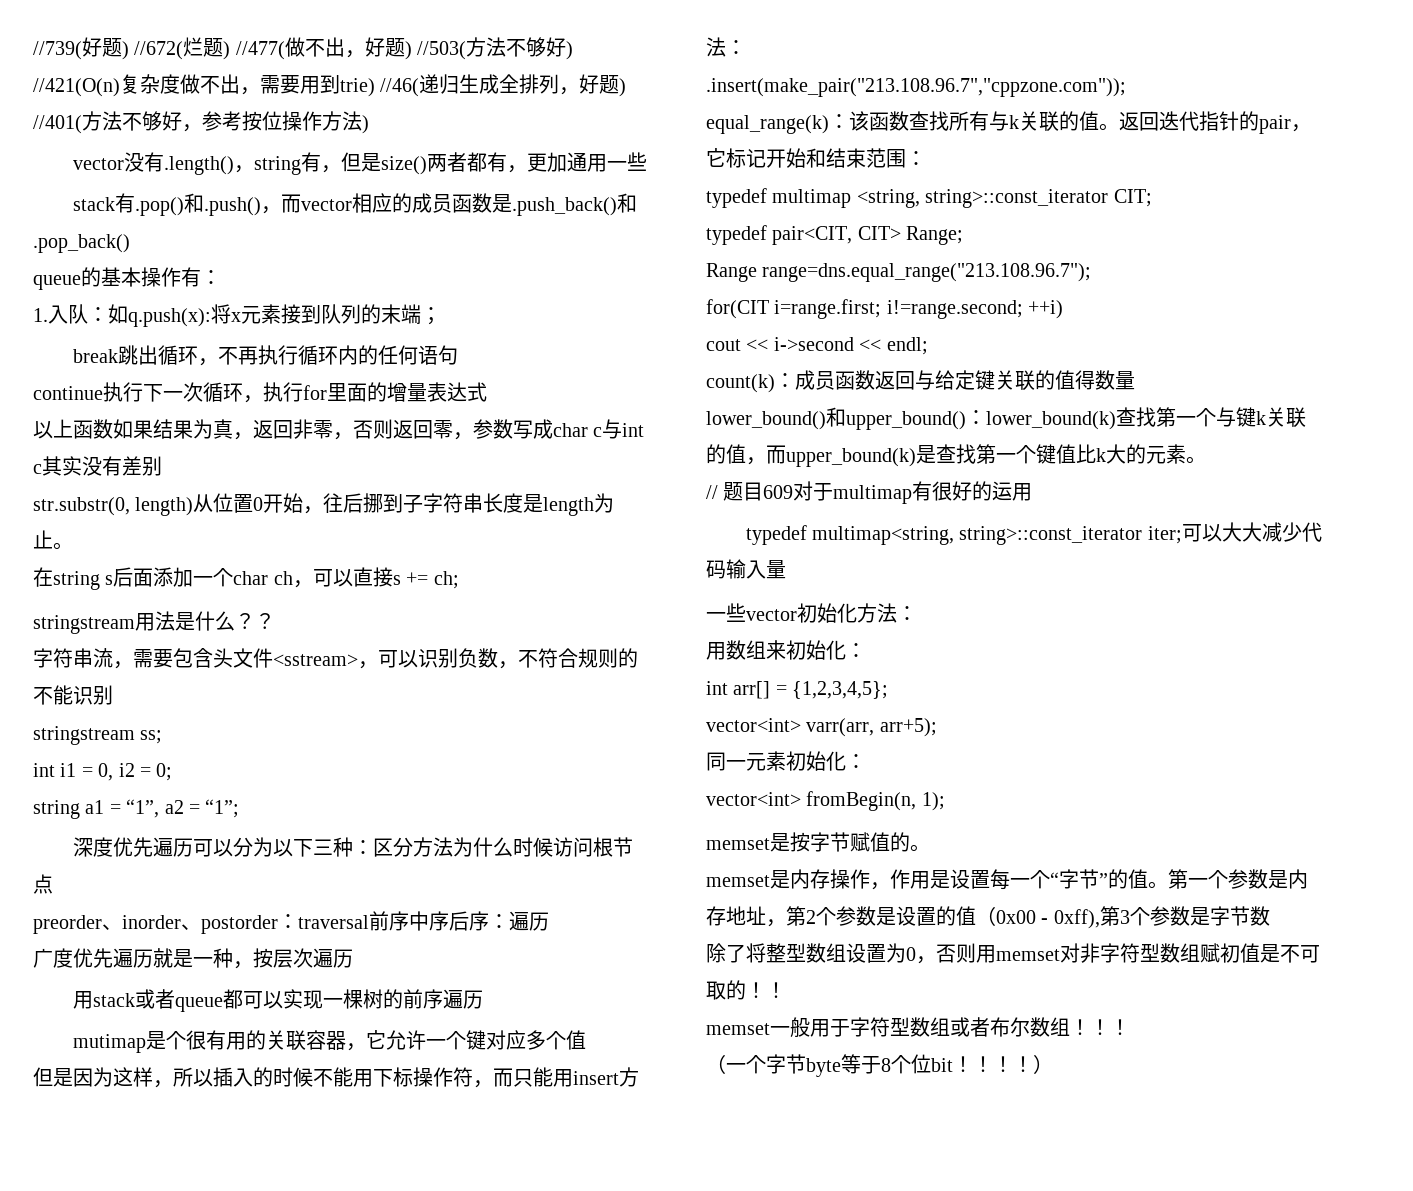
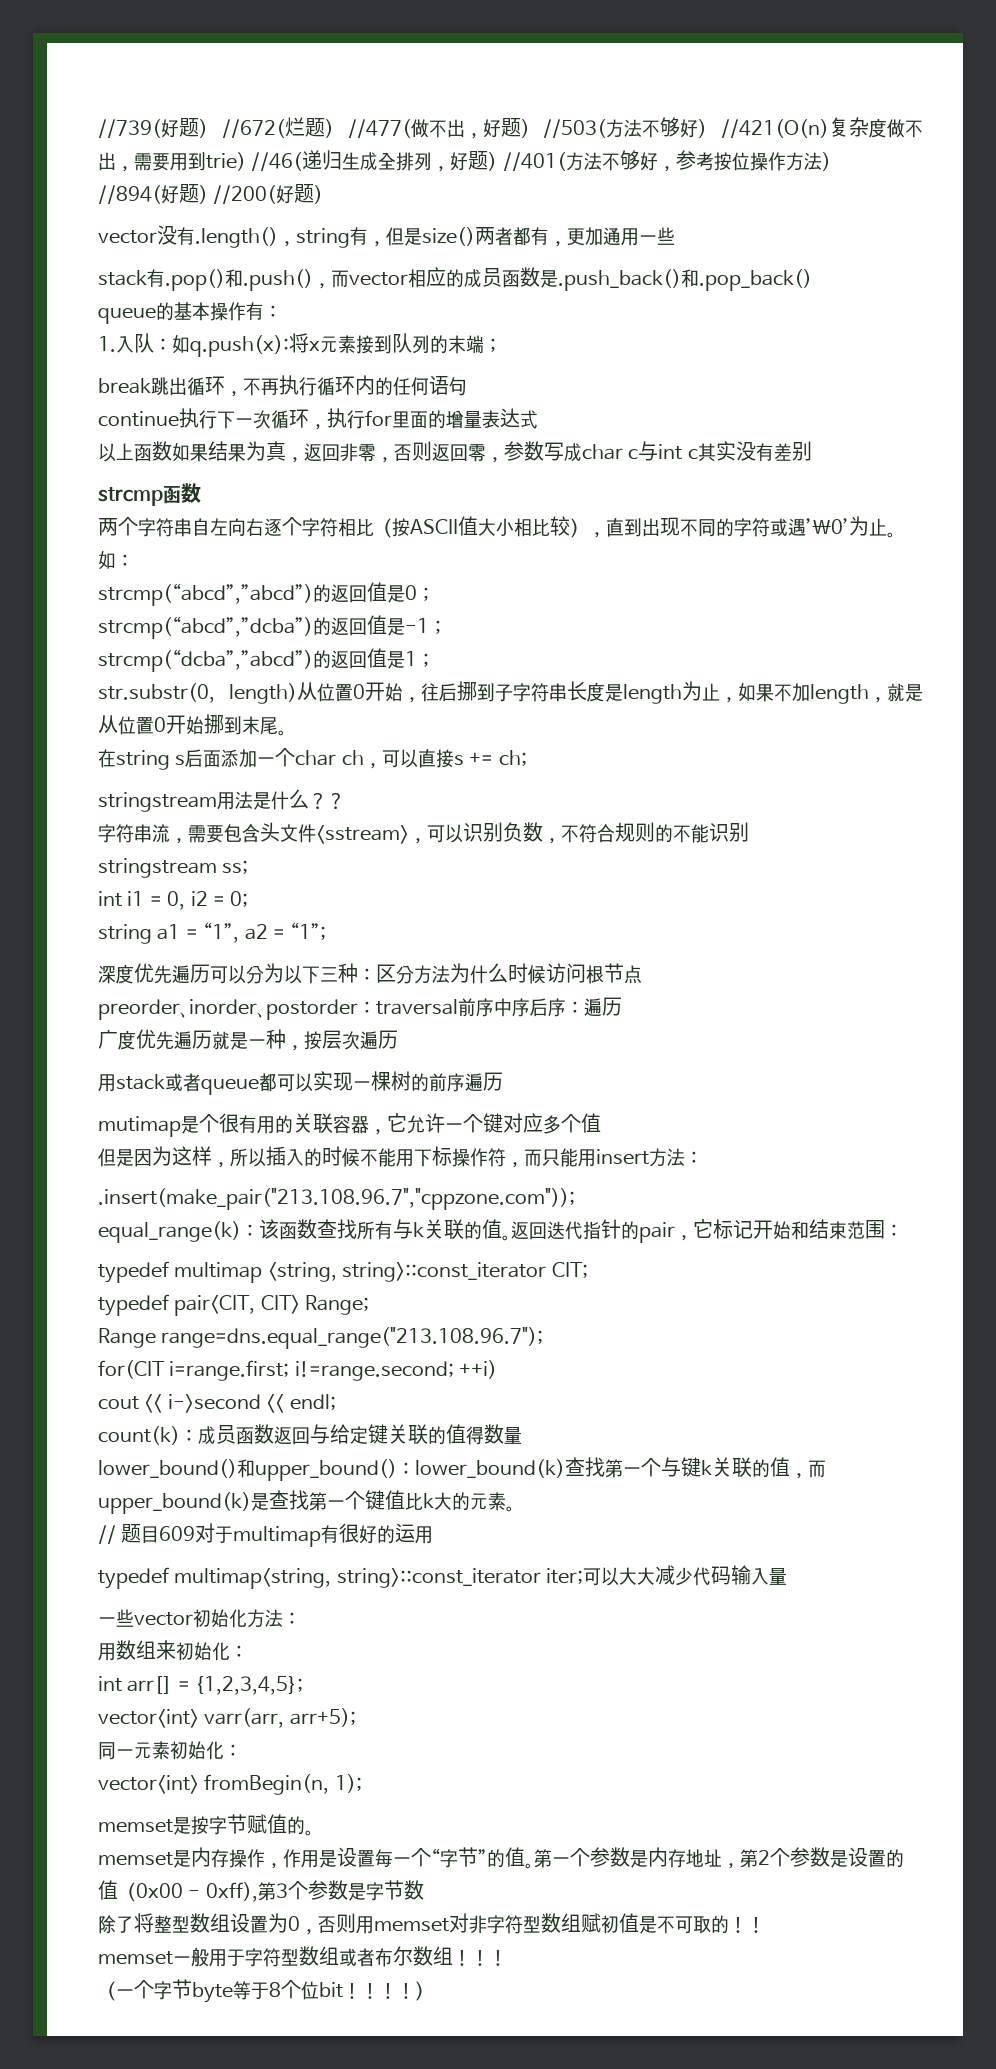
+ //894(好题) //200(好题)
+ strcmp函数
+ 两个字符串自左向右逐个字符相比（按ASCII值大小相比较），直到出现不同的字符或遇’\0’为止。如：
+ strcmp(“abcd”,”abcd”)的返回值是0；
+ strcmp(“abcd”,”dcba”)的返回值是-1；
+ strcmp(“dcba”,”abcd”)的返回值是1；
- str.substr(0, length)从位置0开始，往后挪到子字符串长度是length为止。
+ str.substr(0, length)从位置0开始，往后挪到子字符串长度是length为止，如果不加length，就是从位置0开始挪到末尾。

